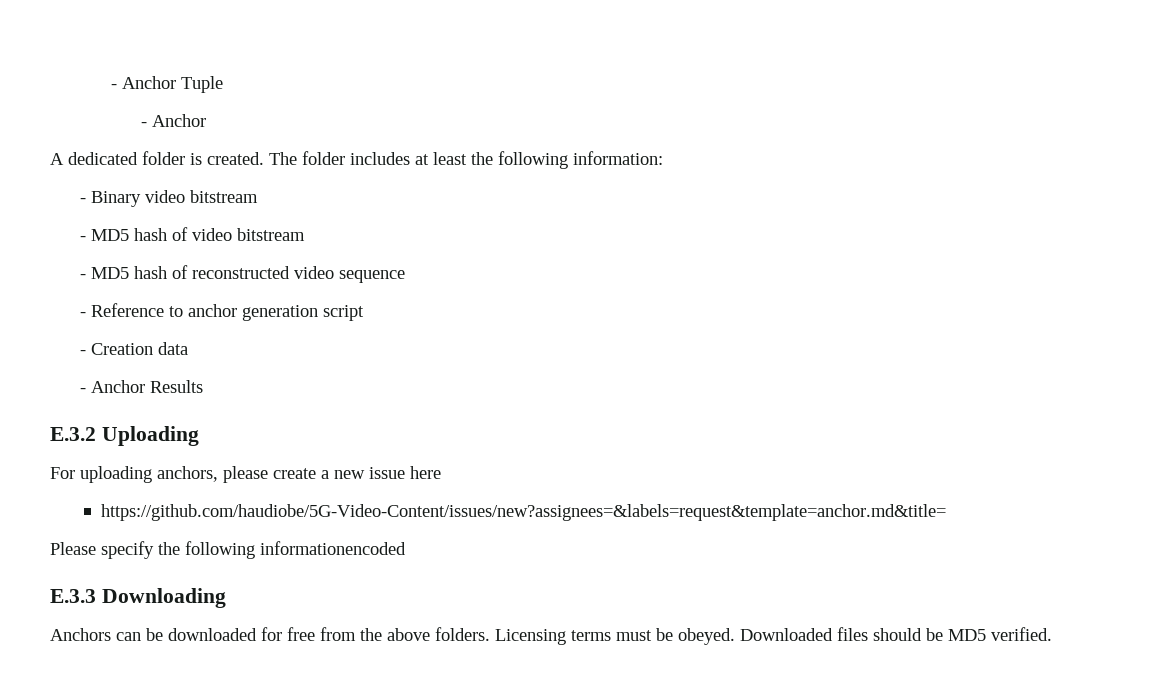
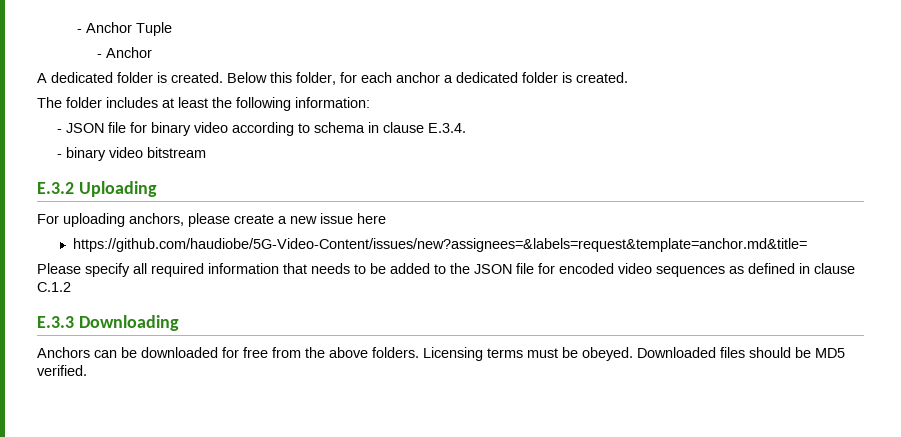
- A dedicated folder is created. The folder includes at least the following information:
+ A dedicated folder is created. Below this folder, for each anchor a dedicated folder is created.
+ The folder includes at least the following information:
- - Binary video bitstream
- - MD5 hash of video bitstream
- - MD5 hash of reconstructed video sequence
- - Reference to anchor generation script
- - Creation data
- - Anchor Results
+ - JSON file for binary video according to schema in clause E.3.4.
+ - binary video bitstream
- Please specify the following informationencoded
+ Please specify all required information that needs to be added to the JSON file for encoded video sequences as defined in clause C.1.2

